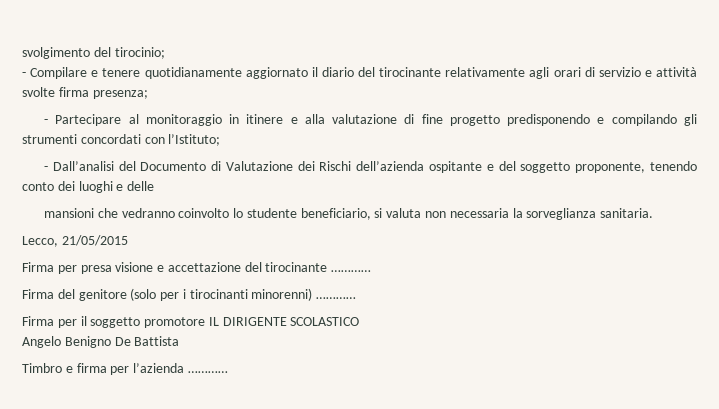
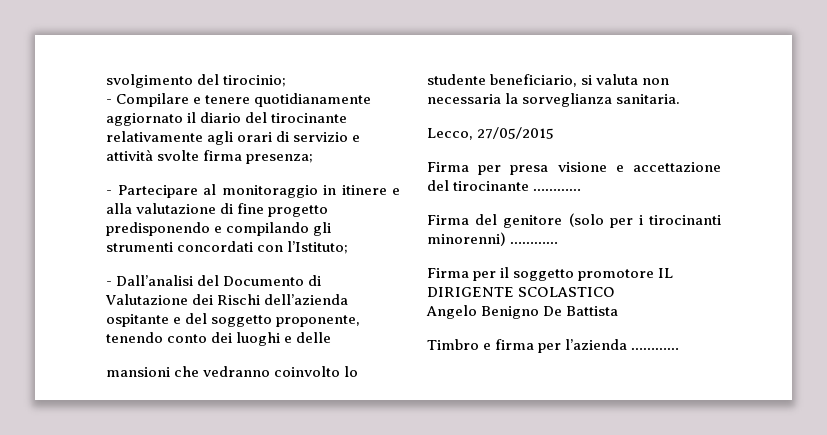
- Lecco, 21/05/2015
+ Lecco, 27/05/2015

